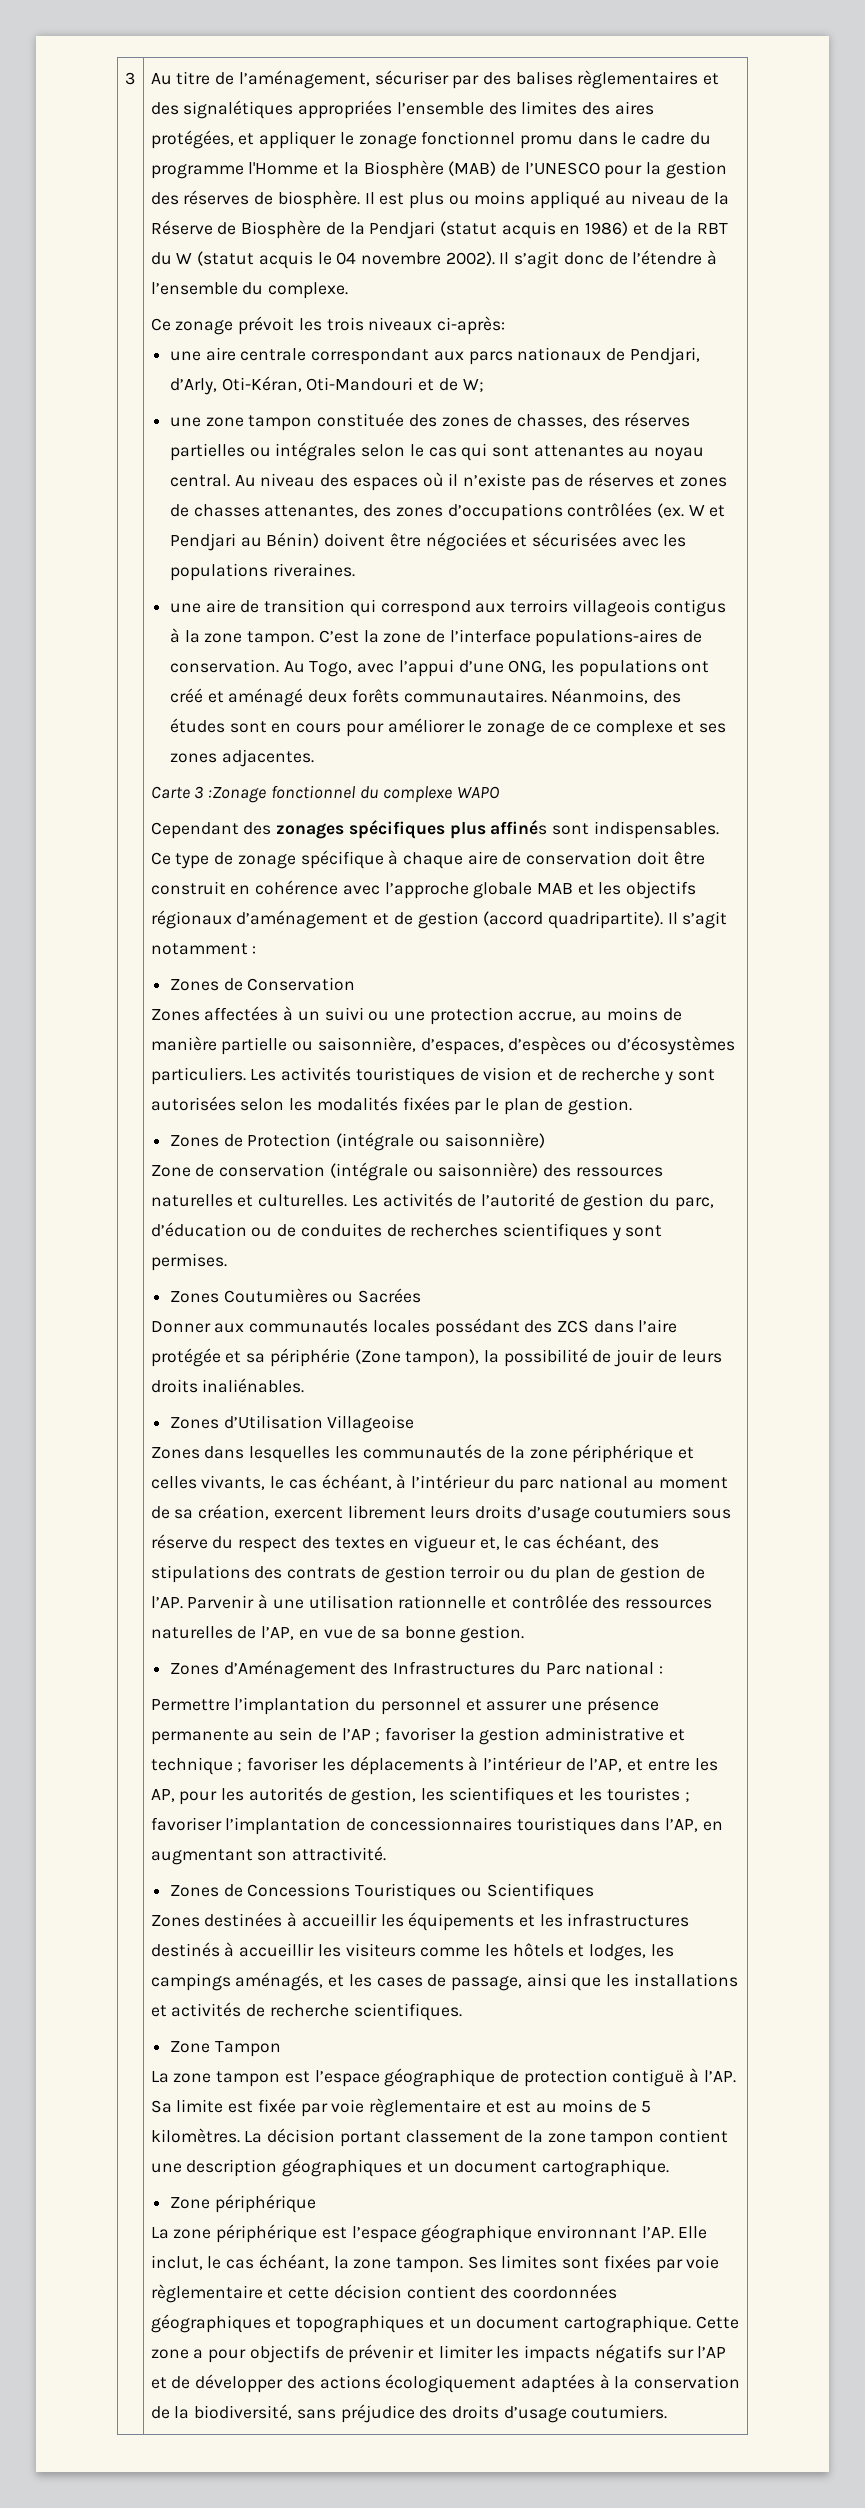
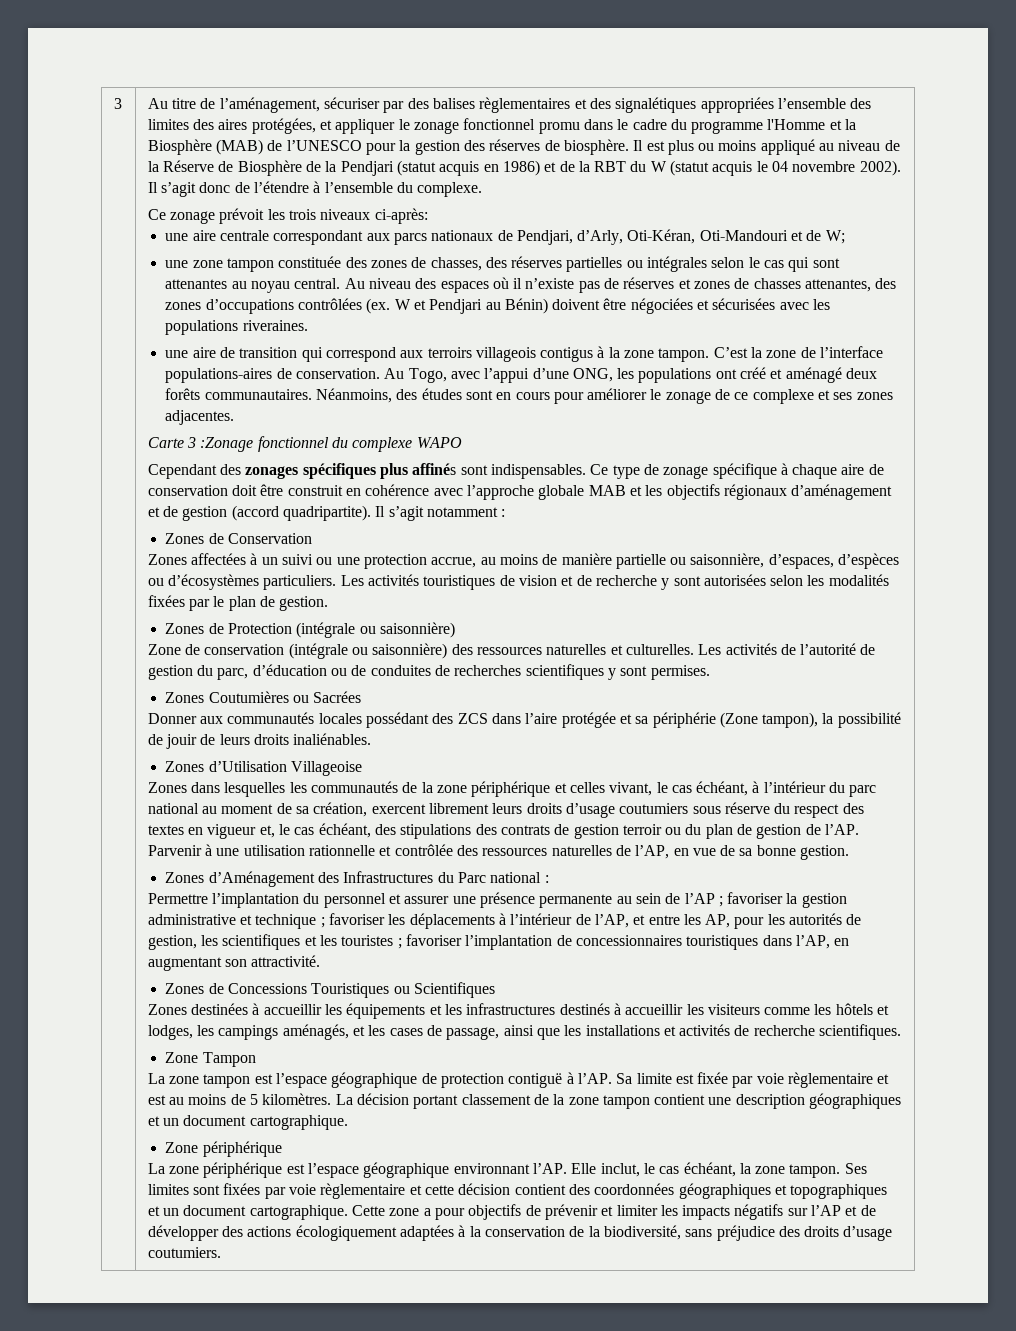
- Zones dans lesquelles les communautés de la zone périphérique et celles vivants, le cas échéant, à l’intérieur du parc national au moment de sa création, exercent librement leurs droits d’usage coutumiers sous réserve du respect des textes en vigueur et, le cas échéant, des stipulations des contrats de gestion terroir ou du plan de gestion de l’AP.
+ Zones dans lesquelles les communautés de la zone périphérique et celles vivant, le cas échéant, à l’intérieur du parc national au moment de sa création, exercent librement leurs droits d’usage coutumiers sous réserve du respect des textes en vigueur et, le cas échéant, des stipulations des contrats de gestion terroir ou du plan de gestion de l’AP.

